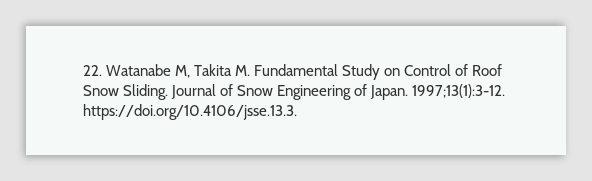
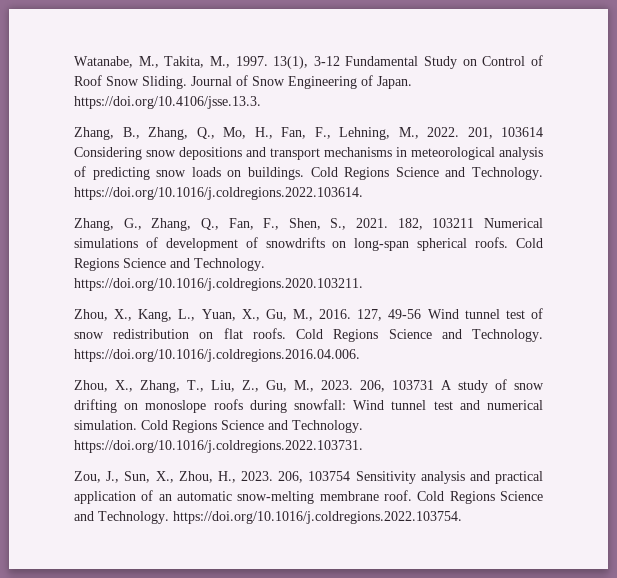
- 22. Watanabe M, Takita M. Fundamental Study on Control of Roof Snow Sliding.
+ Watanabe, M., Takita, M., 1997. 13(1), 3-12 Fundamental Study on Control of Roof Snow Sliding.
- Journal of Snow Engineering of Japan. 1997;13(1):3-12. https://doi.org/10.4106/jsse.13.3.
+ Journal of Snow Engineering of Japan. https://doi.org/10.4106/jsse.13.3.
+ Zhang, B., Zhang, Q., Mo, H., Fan, F., Lehning, M., 2022. 201, 103614 Considering snow depositions and transport mechanisms in meteorological analysis of predicting snow loads on buildings. Cold Regions Science and Technology. https://doi.org/10.1016/j.coldregions.2022.103614.
+ Zhang, G., Zhang, Q., Fan, F., Shen, S., 2021. 182, 103211 Numerical simulations of development of snowdrifts on long-span spherical roofs. Cold Regions Science and Technology. https://doi.org/10.1016/j.coldregions.2020.103211.
+ Zhou, X., Kang, L., Yuan, X., Gu, M., 2016. 127, 49-56 Wind tunnel test of snow redistribution on flat roofs. Cold Regions Science and Technology. https://doi.org/10.1016/j.coldregions.2016.04.006.
+ Zhou, X., Zhang, T., Liu, Z., Gu, M., 2023. 206, 103731 A study of snow drifting on monoslope roofs during snowfall: Wind tunnel test and numerical simulation. Cold Regions Science and Technology. https://doi.org/10.1016/j.coldregions.2022.103731.
+ Zou, J., Sun, X., Zhou, H., 2023. 206, 103754 Sensitivity analysis and practical application of an automatic snow-melting membrane roof. Cold Regions Science and Technology. https://doi.org/10.1016/j.coldregions.2022.103754.

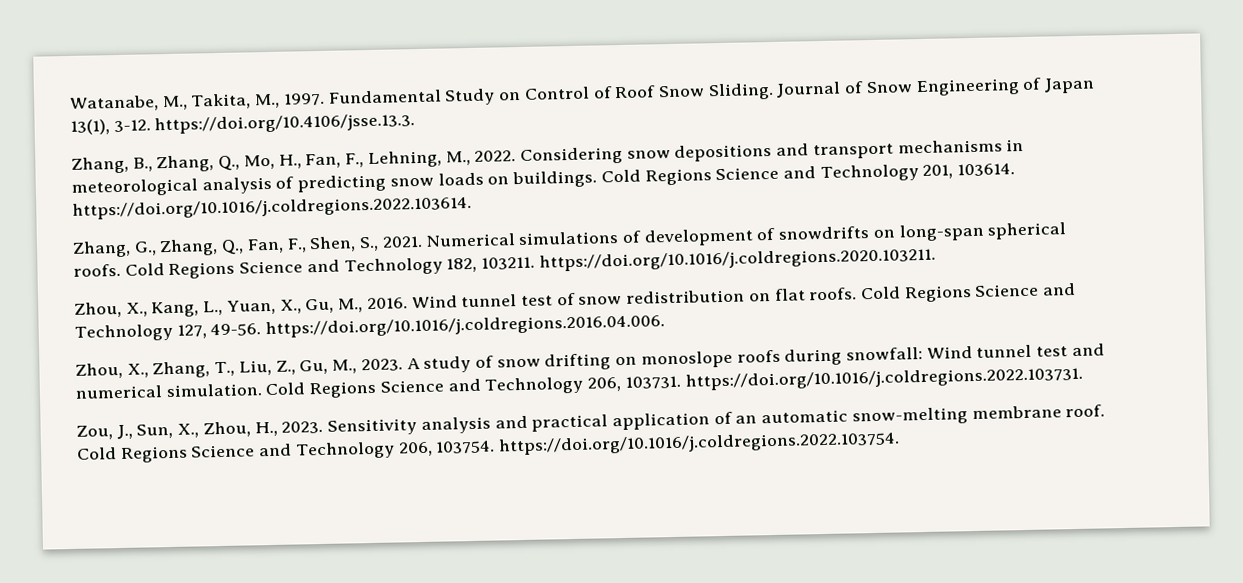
- 13(1), 3-12 Fundamental Study on Control of Roof Snow Sliding.
+ Fundamental Study on Control of Roof Snow Sliding.
- Journal of Snow Engineering of Japan. https://doi.org/10.4106/jsse.13.3.
+ Journal of Snow Engineering of Japan 13(1), 3-12. https://doi.org/10.4106/jsse.13.3.
- 201, 103614 Considering snow depositions and transport mechanisms in meteorological analysis of predicting snow loads on buildings.
+ Considering snow depositions and transport mechanisms in meteorological analysis of predicting snow loads on buildings.
- Cold Regions Science and Technology. https://doi.org/10.1016/j.coldregions.2022.103614.
+ Cold Regions Science and Technology 201, 103614. https://doi.org/10.1016/j.coldregions.2022.103614.
- 182, 103211 Numerical simulations of development of snowdrifts on long-span spherical roofs.
+ Numerical simulations of development of snowdrifts on long-span spherical roofs.
- Cold Regions Science and Technology. https://doi.org/10.1016/j.coldregions.2020.103211.
+ Cold Regions Science and Technology 182, 103211. https://doi.org/10.1016/j.coldregions.2020.103211.
- 127, 49-56 Wind tunnel test of snow redistribution on flat roofs.
+ Wind tunnel test of snow redistribution on flat roofs.
- Cold Regions Science and Technology. https://doi.org/10.1016/j.coldregions.2016.04.006.
+ Cold Regions Science and Technology 127, 49-56. https://doi.org/10.1016/j.coldregions.2016.04.006.
- 206, 103731 A study of snow drifting on monoslope roofs during snowfall: Wind tunnel test and numerical simulation.
+ A study of snow drifting on monoslope roofs during snowfall: Wind tunnel test and numerical simulation.
- Cold Regions Science and Technology. https://doi.org/10.1016/j.coldregions.2022.103731.
+ Cold Regions Science and Technology 206, 103731. https://doi.org/10.1016/j.coldregions.2022.103731.
- 206, 103754 Sensitivity analysis and practical application of an automatic snow-melting membrane roof.
+ Sensitivity analysis and practical application of an automatic snow-melting membrane roof.
- Cold Regions Science and Technology. https://doi.org/10.1016/j.coldregions.2022.103754.
+ Cold Regions Science and Technology 206, 103754. https://doi.org/10.1016/j.coldregions.2022.103754.

